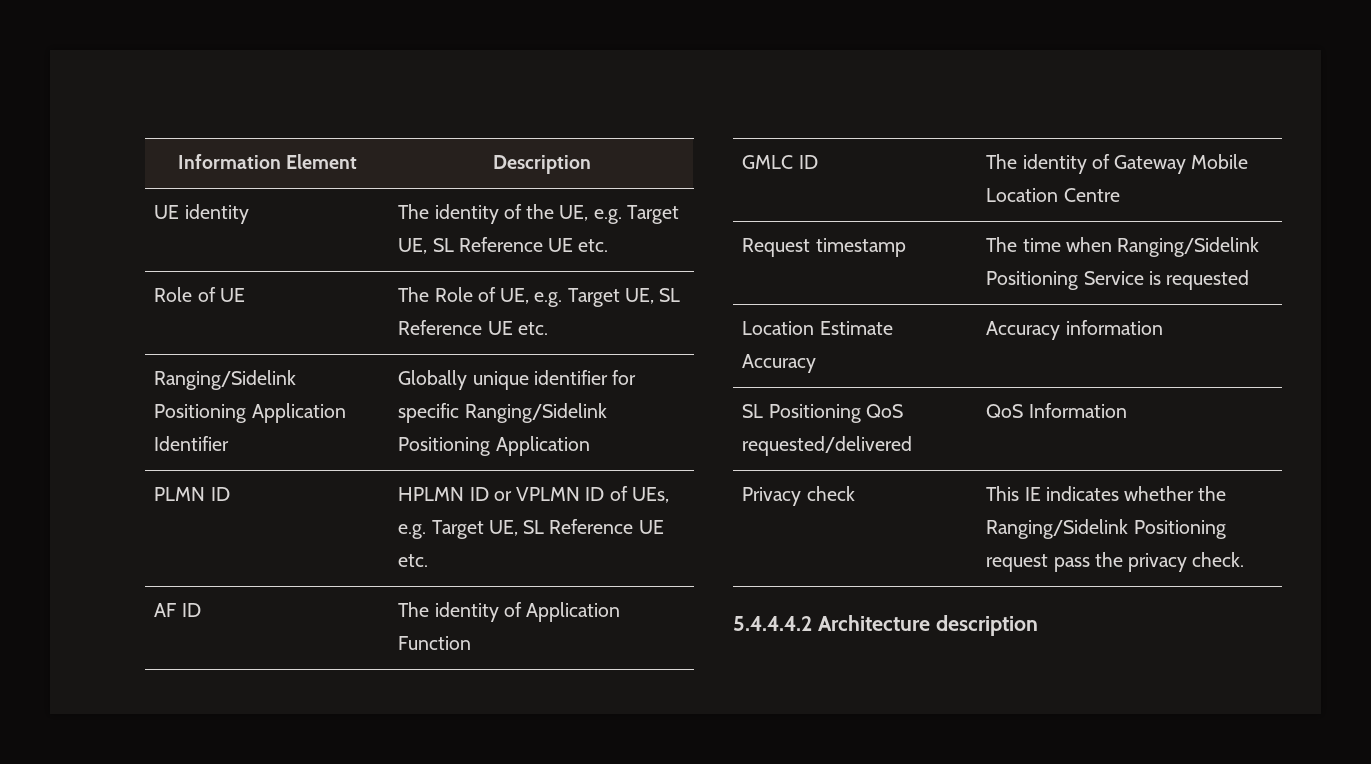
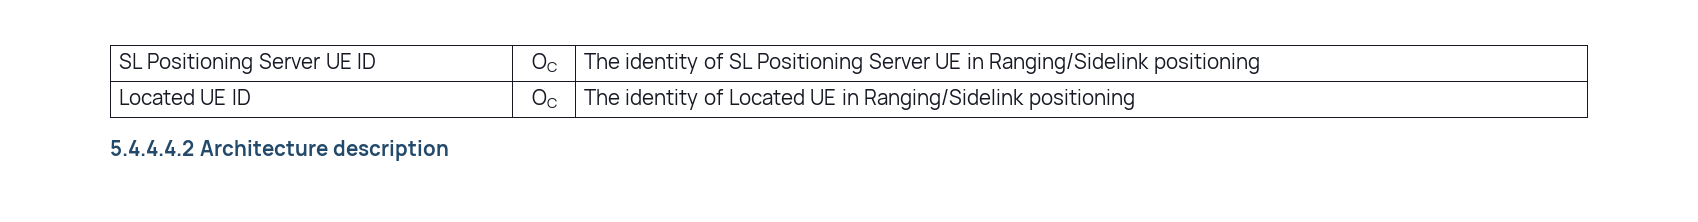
- Information Element | Description
- UE identity | The identity of the UE, e.g. Target UE, SL Reference UE etc.
- Role of UE | The Role of UE, e.g. Target UE, SL Reference UE etc.
- Ranging/Sidelink Positioning Application Identifier | Globally unique identifier for specific Ranging/Sidelink Positioning Application
- PLMN ID | HPLMN ID or VPLMN ID of UEs, e.g. Target UE, SL Reference UE etc.
- AF ID | The identity of Application Function
- GMLC ID | The identity of Gateway Mobile Location Centre
- Request timestamp | The time when Ranging/Sidelink Positioning Service is requested
- Location Estimate Accuracy | Accuracy information
- SL Positioning QoS requested/delivered | QoS Information
- Privacy check | This IE indicates whether the Ranging/Sidelink Positioning request pass the privacy check.
+ SL Positioning Server UE ID | OC | The identity of SL Positioning Server UE in Ranging/Sidelink positioning
+ Located UE ID | OC | The identity of Located UE in Ranging/Sidelink positioning

